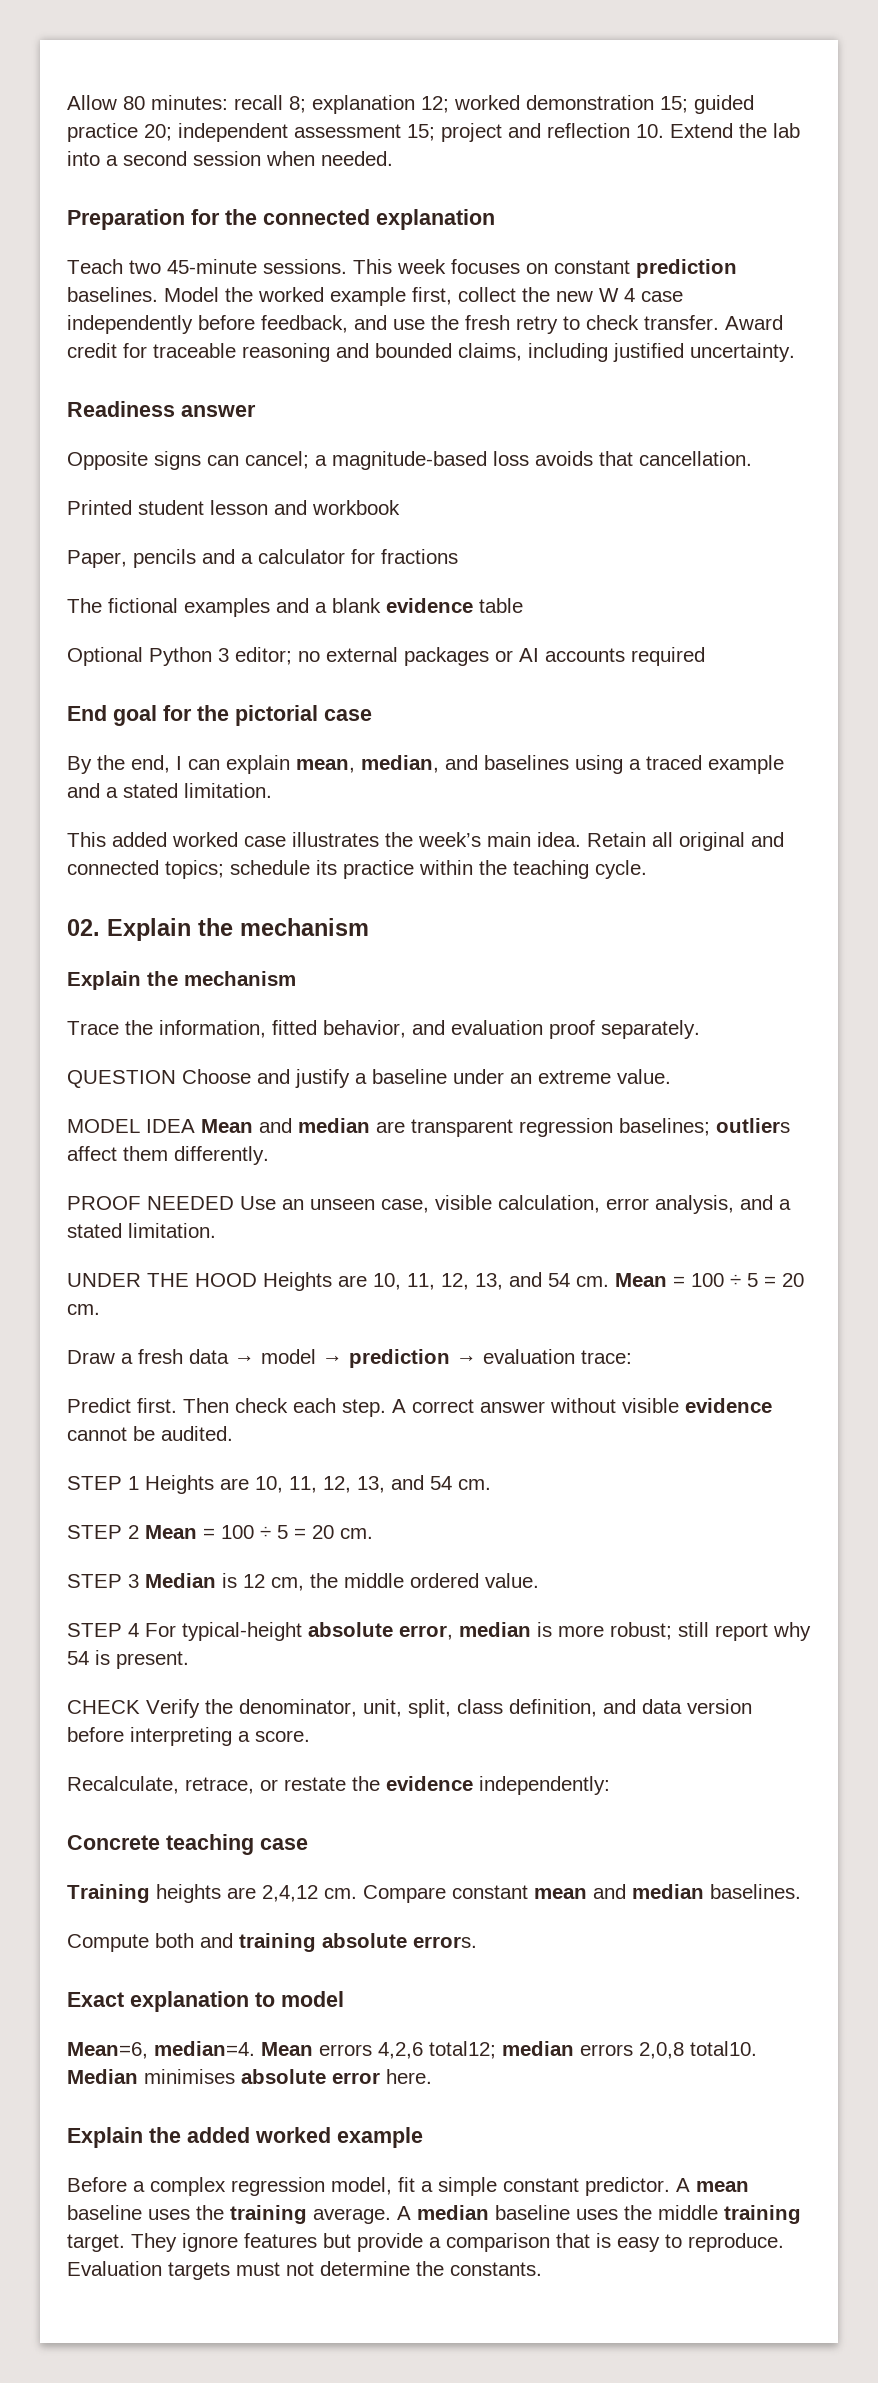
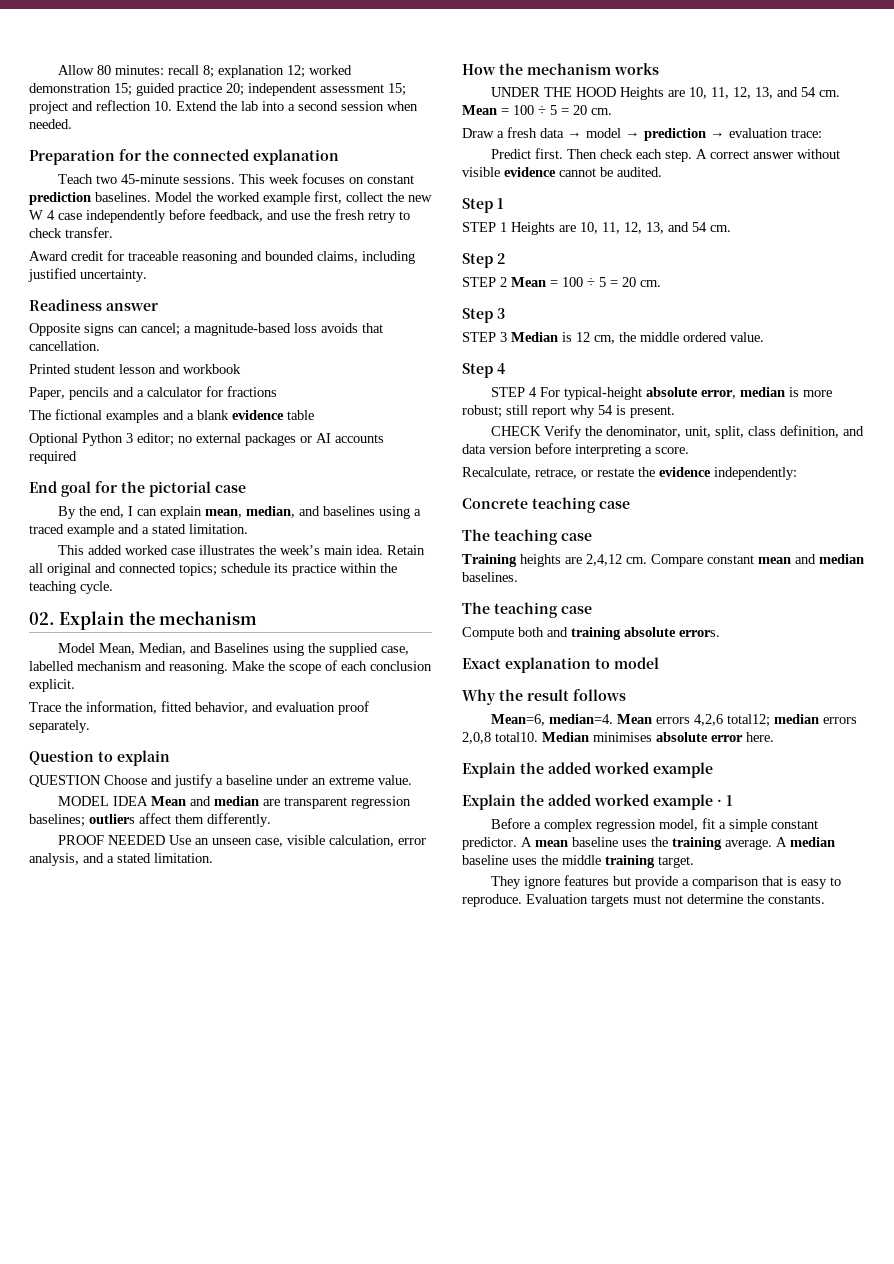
- Model the worked example first, collect the new W 4 case independently before feedback, and use the fresh retry to check transfer. Award credit for traceable reasoning and bounded claims, including justified uncertainty.
+ Model the worked example first, collect the new W 4 case independently before feedback, and use the fresh retry to check transfer.
+ Award credit for traceable reasoning and bounded claims, including justified uncertainty.
  02. Explain the mechanism
- Explain the mechanism
+ Model Mean, Median, and Baselines using the supplied case, labelled mechanism and reasoning. Make the scope of each conclusion explicit.
+ Question to explain
+ How the mechanism works
+ Step 1
+ Step 2
+ Step 3
+ Step 4
  Concrete teaching case
+ The teaching case
  Compare constant mean and median baselines.
+ The teaching case
+ Why the result follows
+ Explain the added worked example · 1
- A median baseline uses the middle training target. They ignore features but provide a comparison that is easy to reproduce.
+ A median baseline uses the middle training target.
+ They ignore features but provide a comparison that is easy to reproduce.

